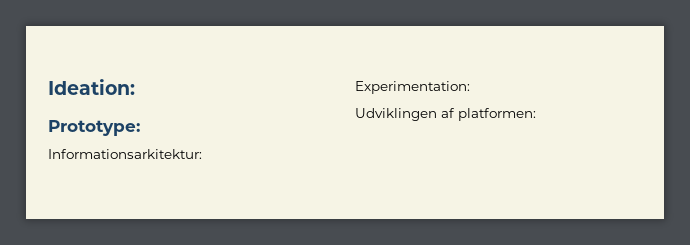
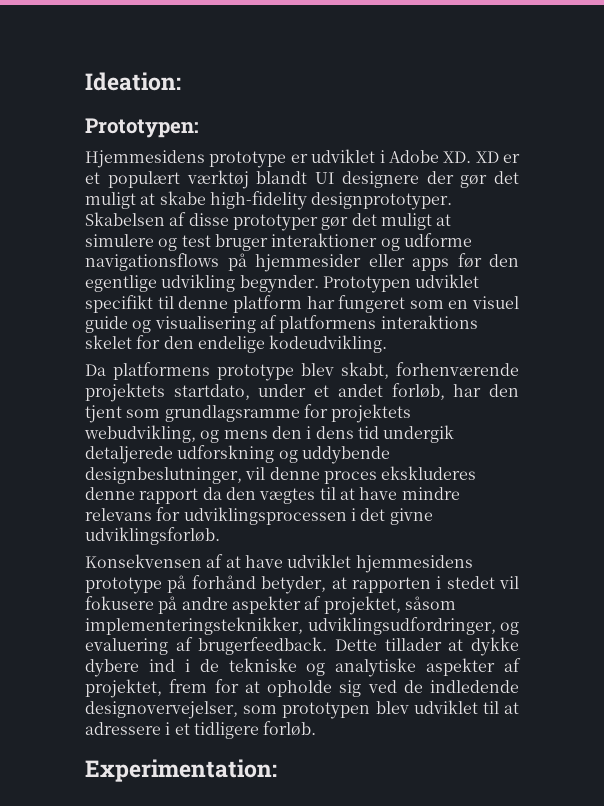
- Prototype:
- Informationsarkitektur:
+ Prototypen:
+ Hjemmesidens prototype er udviklet i Adobe XD. XD er et populært værktøj blandt UI designere der gør det muligt at skabe high-fidelity designprototyper. Skabelsen af disse prototyper gør det muligt at simulere og test bruger interaktioner og udforme navigationsflows på hjemmesider eller apps før den egentlige udvikling begynder. Prototypen udviklet specifikt til denne platform har fungeret som en visuel guide og visualisering af platformens interaktions skelet for den endelige kodeudvikling.
+ Da platformens prototype blev skabt, forhenværende projektets startdato, under et andet forløb, har den tjent som grundlagsramme for projektets webudvikling, og mens den i dens tid undergik detaljerede udforskning og uddybende designbeslutninger, vil denne proces ekskluderes denne rapport da den vægtes til at have mindre relevans for udviklingsprocessen i det givne udviklingsforløb.
+ Konsekvensen af at have udviklet hjemmesidens prototype på forhånd betyder, at rapporten i stedet vil fokusere på andre aspekter af projektet, såsom implementeringsteknikker, udviklingsudfordringer, og evaluering af brugerfeedback. Dette tillader at dykke dybere ind i de tekniske og analytiske aspekter af projektet, frem for at opholde sig ved de indledende designovervejelser, som prototypen blev udviklet til at adressere i et tidligere forløb.
  Experimentation:
- Udviklingen af platformen:

